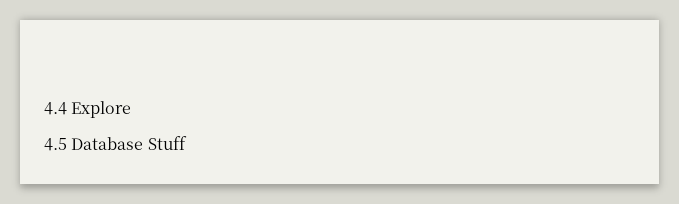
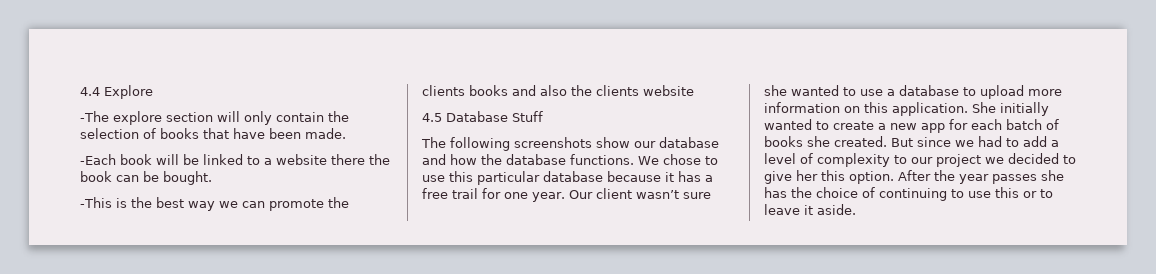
+ -The explore section will only contain the selection of books that have been made.
+ -Each book will be linked to a website there the book can be bought.
+ -This is the best way we can promote the clients books and also the clients website
  4.5 Database Stuff
+ The following screenshots show our database and how the database functions. We chose to use this particular database because it has a free trail for one year. Our client wasn’t sure she wanted to use a database to upload more information on this application. She initially wanted to create a new app for each batch of books she created. But since we had to add a level of complexity to our project we decided to give her this option. After the year passes she has the choice of continuing to use this or to leave it aside.

